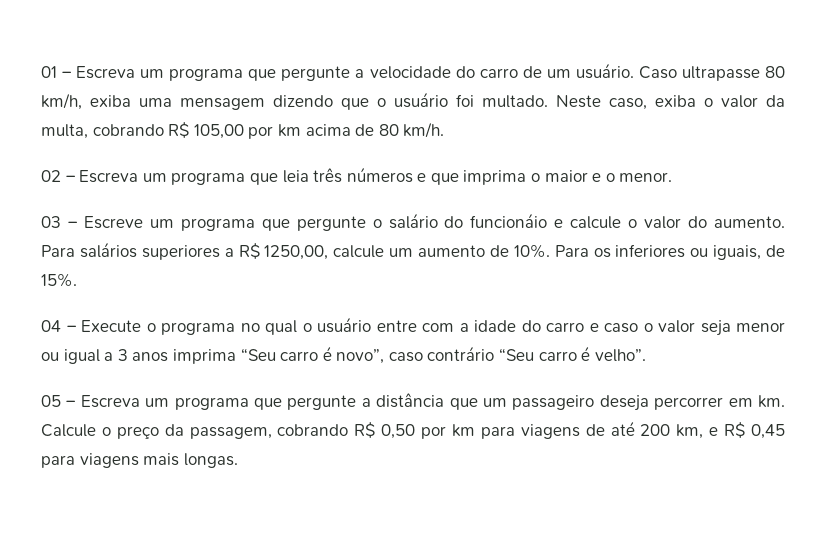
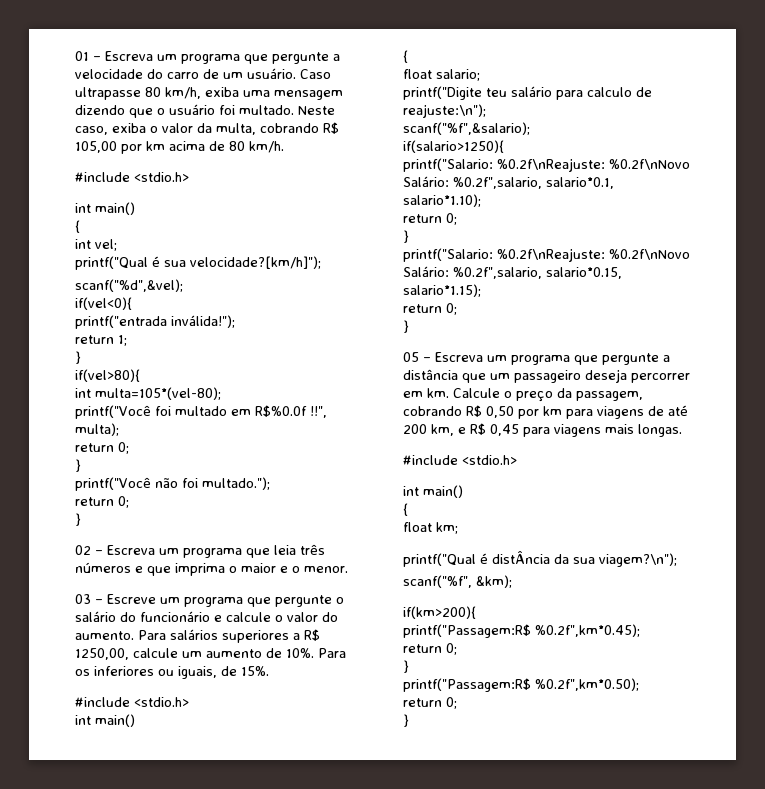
  Neste caso, exiba o valor da multa, cobrando R$ 105,00 por km acima de 80 km/h.
+ #include <stdio.h>
+ int main()
+ {
+ int vel;
+ printf("Qual é sua velocidade?[km/h]");
+ scanf("%d",&vel);
+ if(vel<0){
+ printf("entrada inválida!");
+ return 1;
+ }
+ if(vel>80){
+ int multa=105*(vel-80);
+ printf("Você foi multado em R$%0.0f !!", multa);
+ return 0;
+ }
+ printf("Você não foi multado.");
+ return 0;
+ }
- 03 – Escreve um programa que pergunte o salário do funcionáio e calcule o valor do aumento.
+ 03 – Escreve um programa que pergunte o salário do funcionário e calcule o valor do aumento.
  Para os inferiores ou iguais, de 15%.
- 04 – Execute o programa no qual o usuário entre com a idade do carro e caso o valor seja menor ou igual a 3 anos imprima “Seu carro é novo”, caso contrário “Seu carro é velho”.
+ #include <stdio.h>
+ int main()
+ {
+ float salario;
+ printf("Digite teu salário para calculo de reajuste:\n");
+ scanf("%f",&salario);
+ if(salario>1250){
+ printf("Salario: %0.2f\nReajuste: %0.2f\nNovo Salário: %0.2f",salario, salario*0.1, salario*1.10);
+ return 0;
+ }
+ printf("Salario: %0.2f\nReajuste: %0.2f\nNovo Salário: %0.2f",salario, salario*0.15, salario*1.15);
+ return 0;
+ }
  Calcule o preço da passagem, cobrando R$ 0,50 por km para viagens de até 200 km, e R$ 0,45 para viagens mais longas.
+ #include <stdio.h>
+ int main()
+ {
+ float km;
+ printf("Qual é distÂncia da sua viagem?\n");
+ scanf("%f", &km);
+ if(km>200){
+ printf("Passagem:R$ %0.2f",km*0.45);
+ return 0;
+ }
+ printf("Passagem:R$ %0.2f",km*0.50);
+ return 0;
+ }

